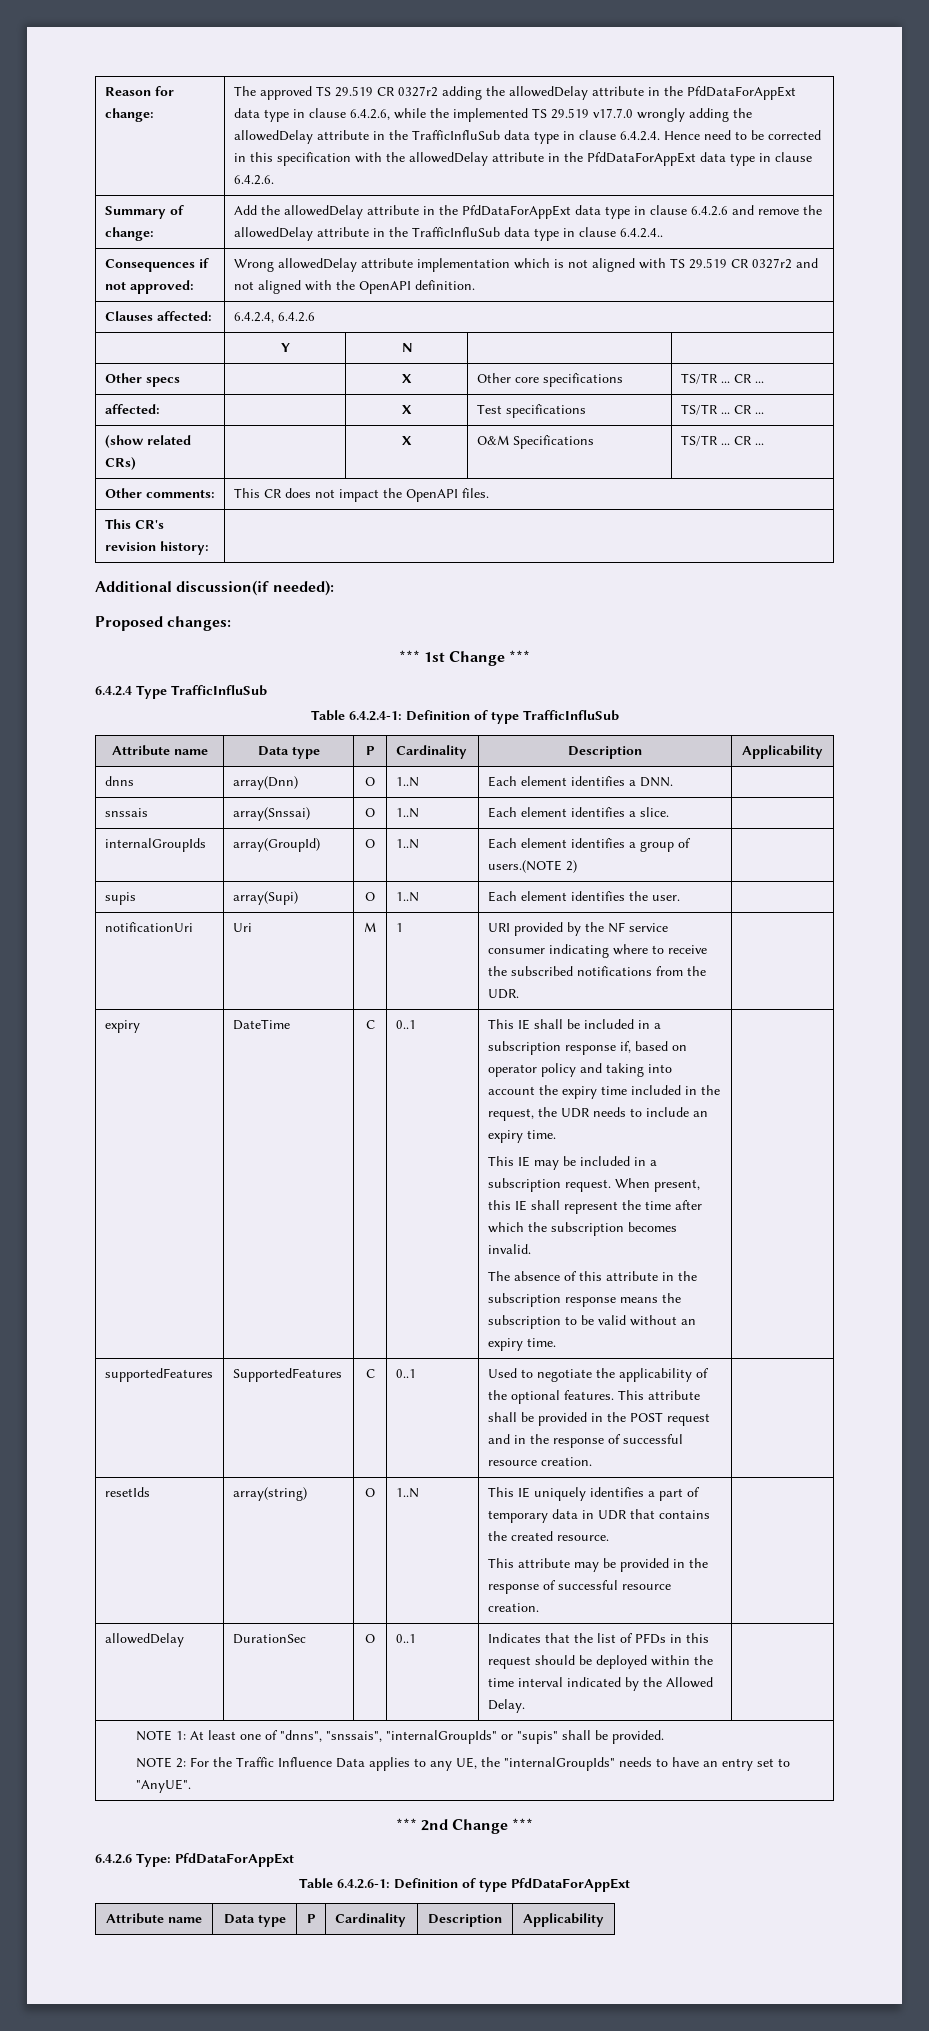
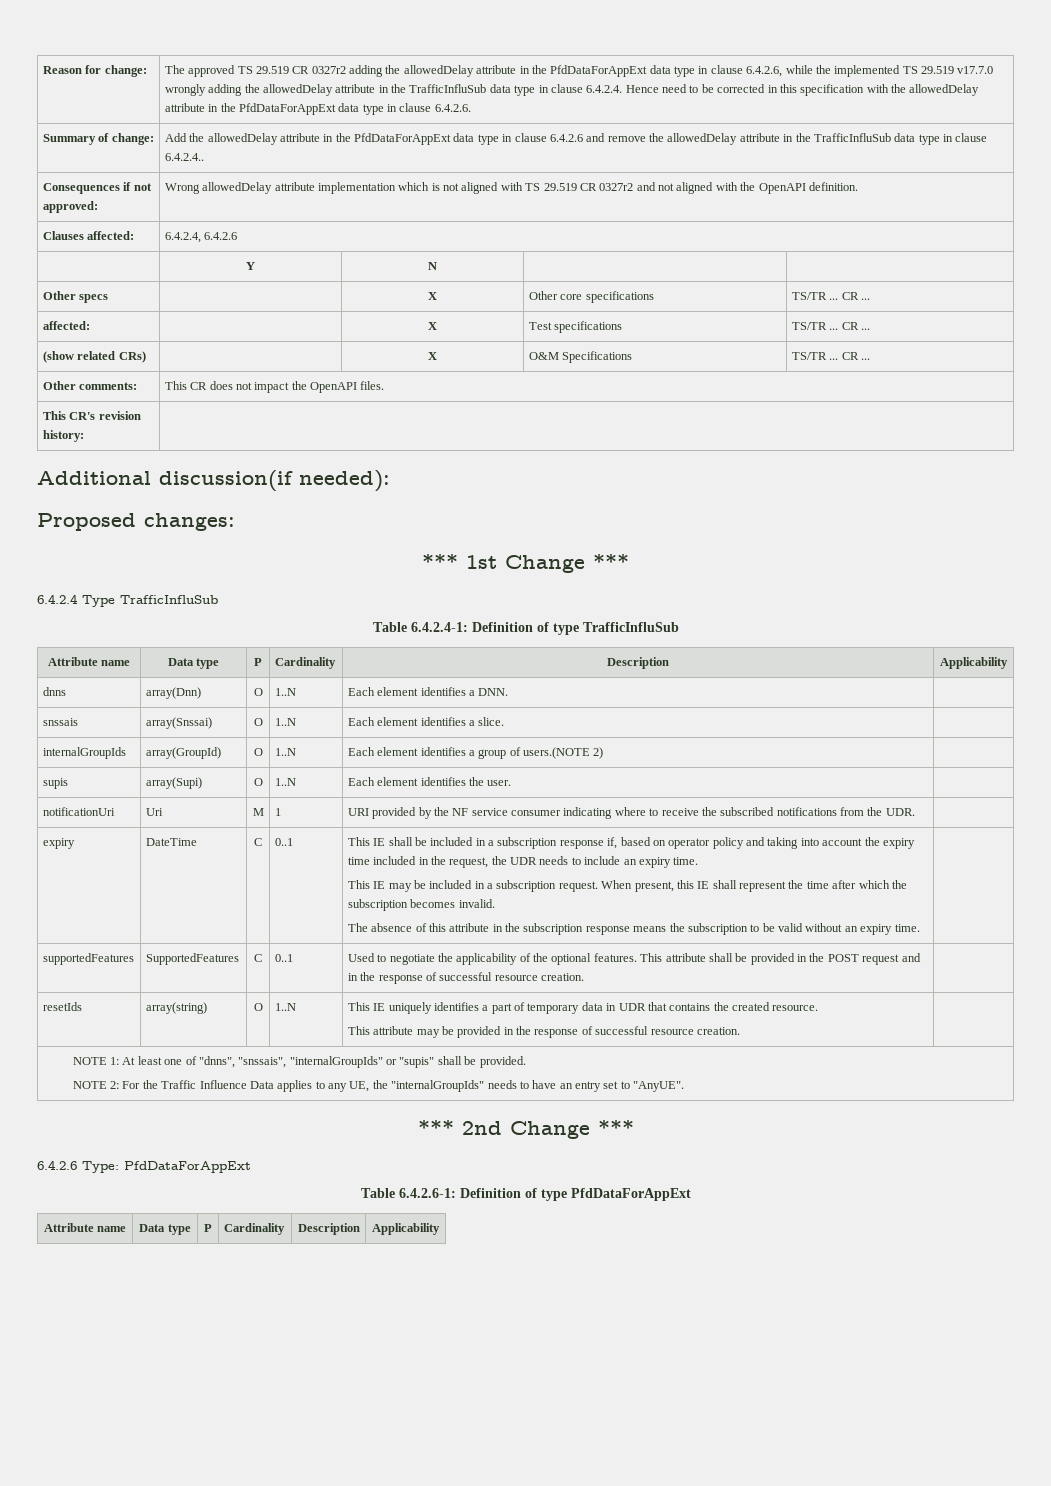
- allowedDelay | DurationSec | O | 0..1 | Indicates that the list of PFDs in this request should be deployed within the time interval indicated by the Allowed Delay. |

